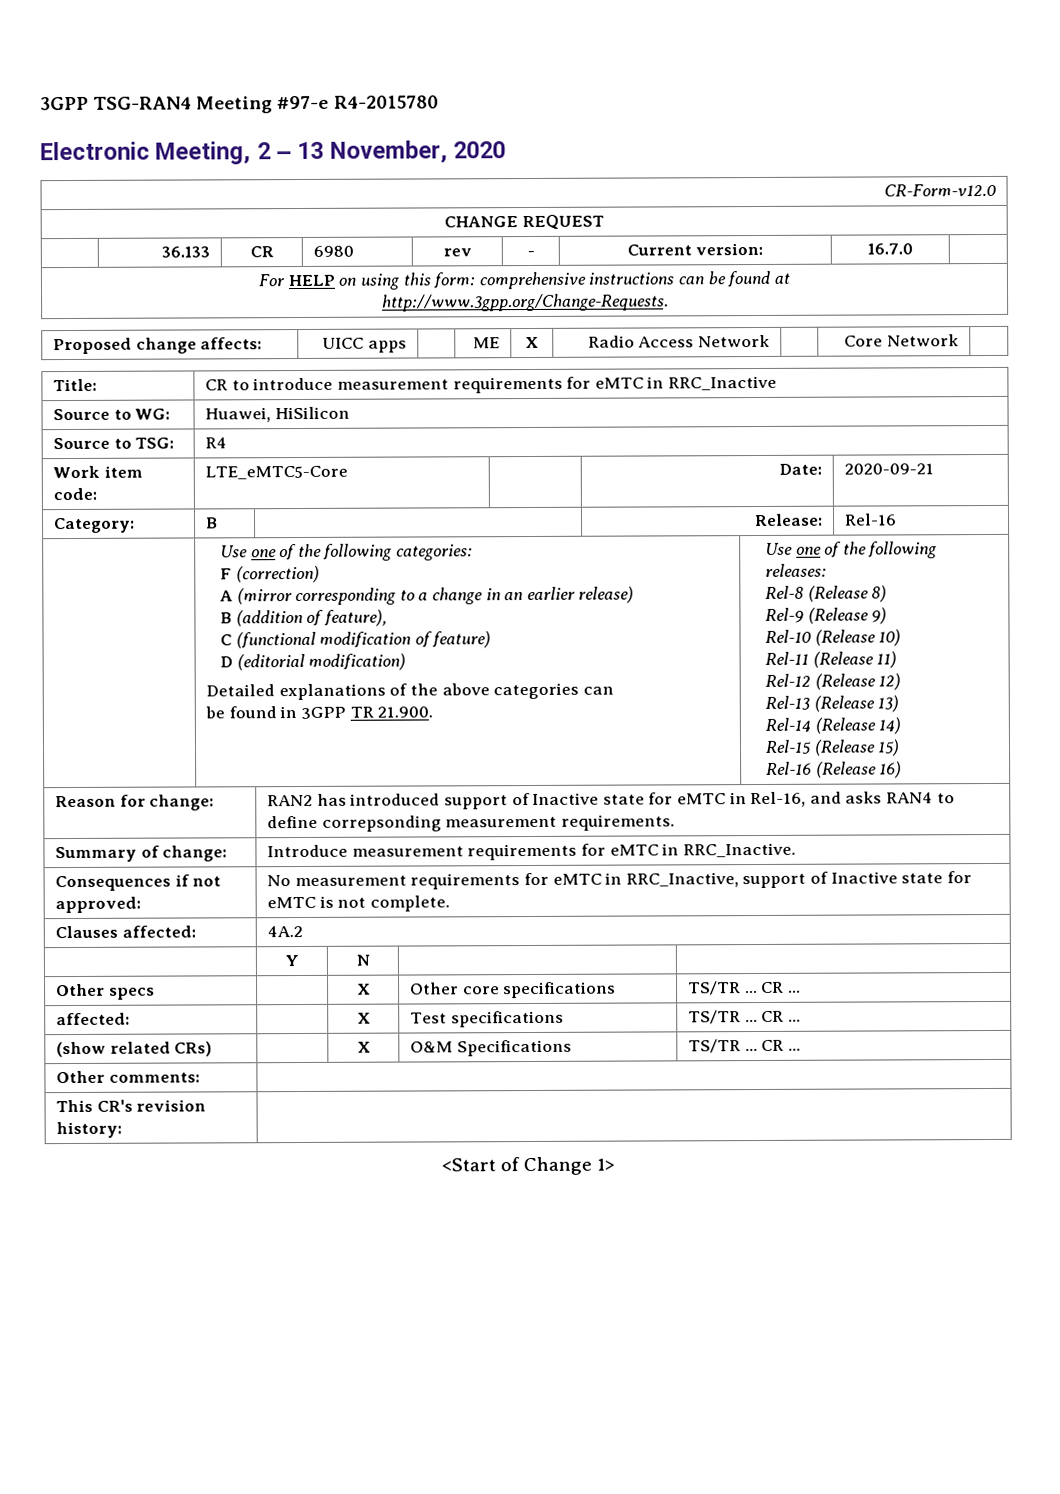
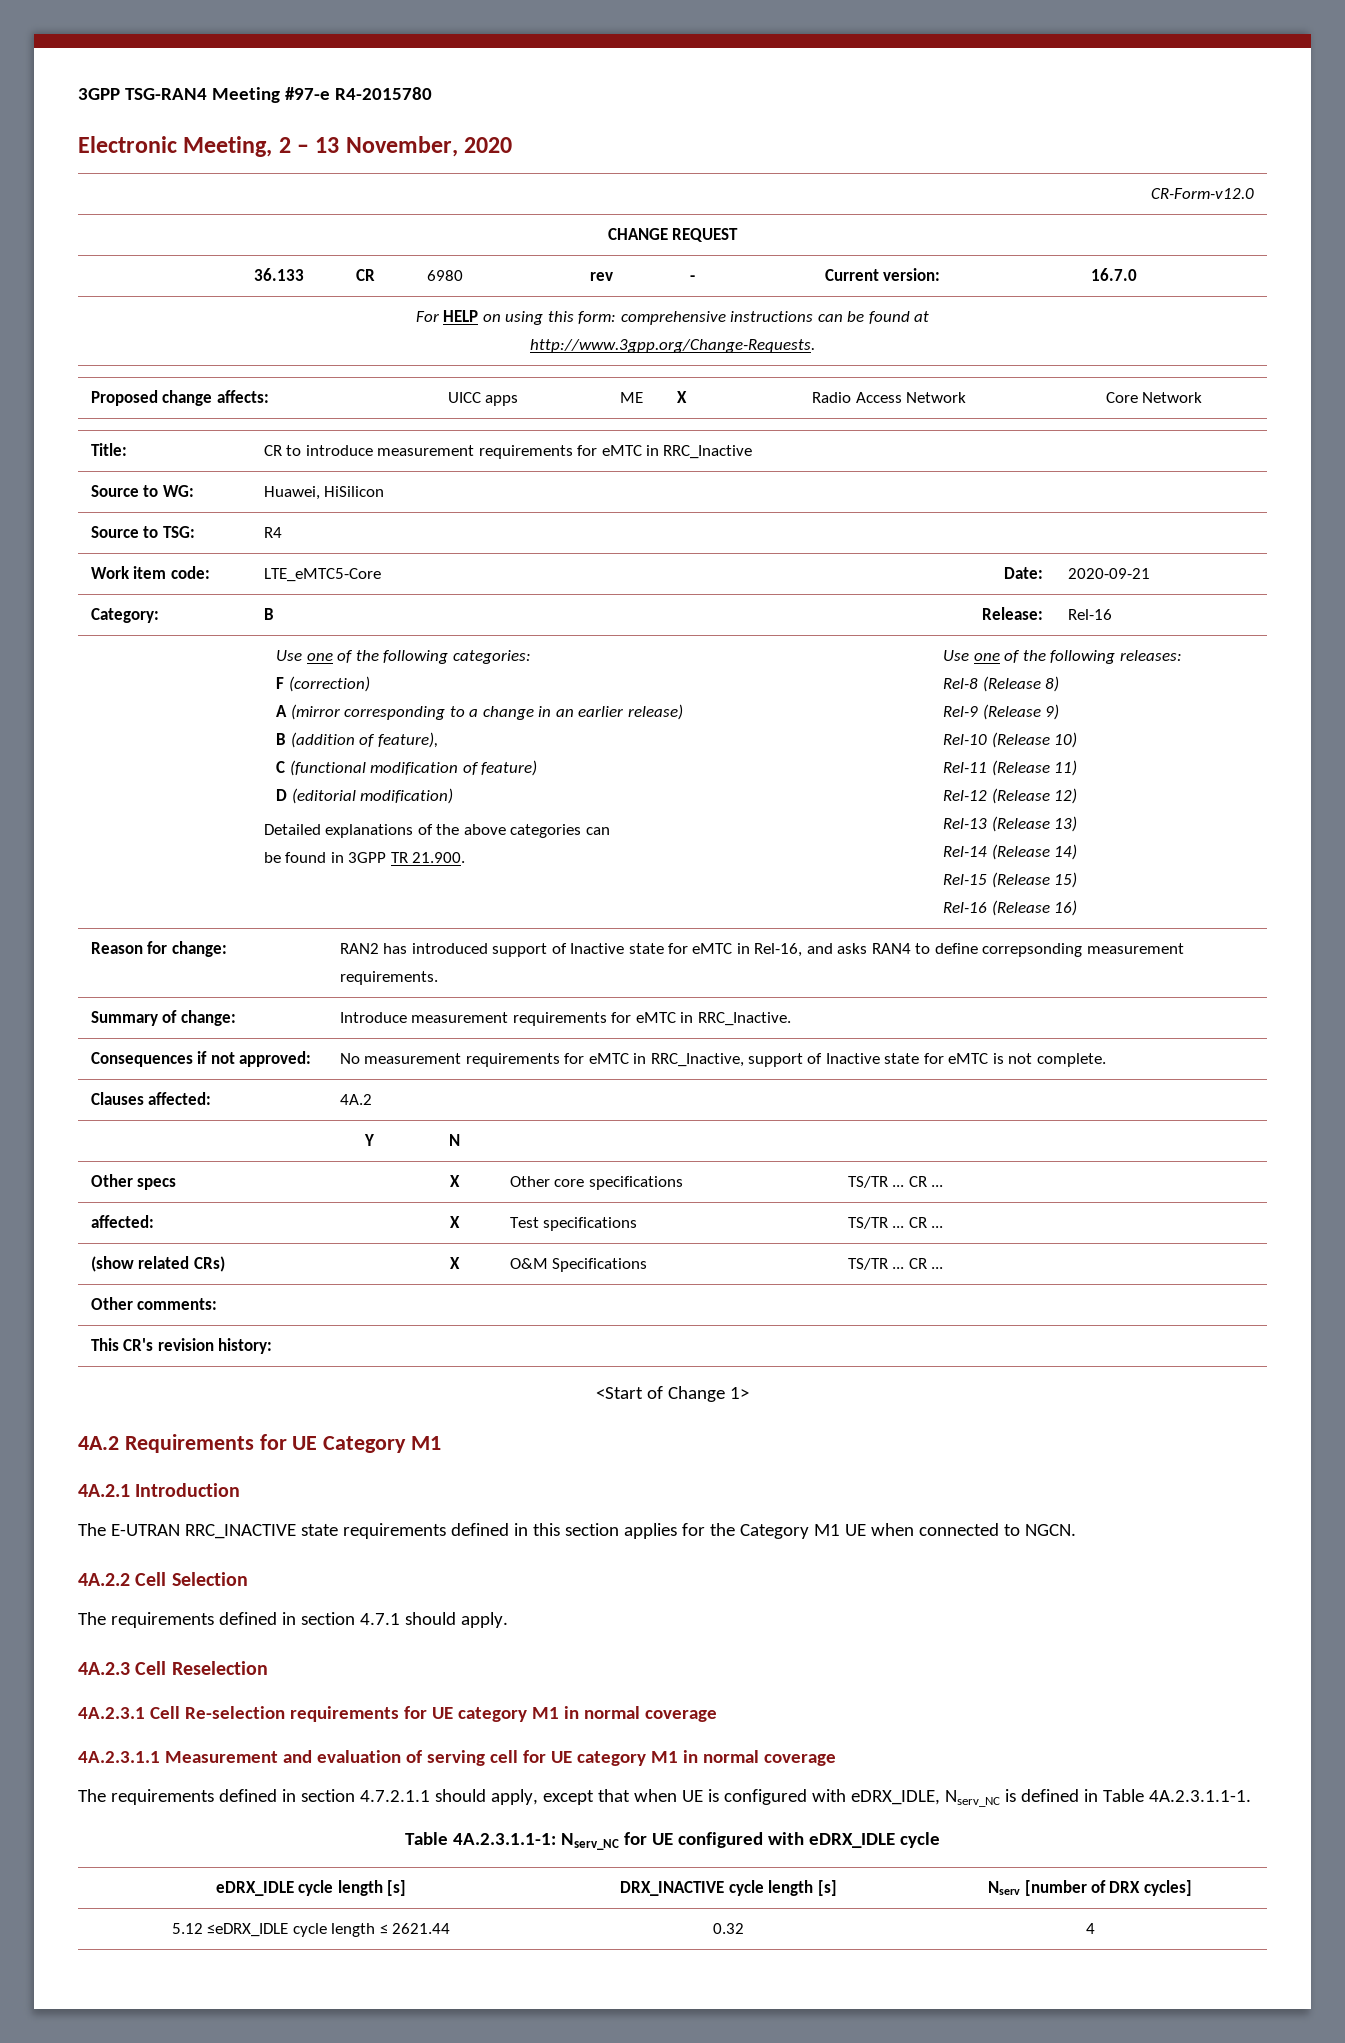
+ 4A.2 Requirements for UE Category M1
+ 4A.2.1 Introduction
+ The E-UTRAN RRC_INACTIVE state requirements defined in this section applies for the Category M1 UE when connected to NGCN.
+ 4A.2.2 Cell Selection
+ The requirements defined in section 4.7.1 should apply.
+ 4A.2.3 Cell Reselection
+ 4A.2.3.1 Cell Re-selection requirements for UE category M1 in normal coverage
+ 4A.2.3.1.1 Measurement and evaluation of serving cell for UE category M1 in normal coverage
+ The requirements defined in section 4.7.2.1.1 should apply, except that when UE is configured with eDRX_IDLE, Nserv_NC is defined in Table 4A.2.3.1.1-1.
+ Table 4A.2.3.1.1-1: Nserv_NC for UE configured with eDRX_IDLE cycle
+ eDRX_IDLE cycle length [s] | DRX_INACTIVE cycle length [s] | Nserv [number of DRX cycles]
+ 5.12 ≤eDRX_IDLE cycle length ≤ 2621.44 | 0.32 | 4

